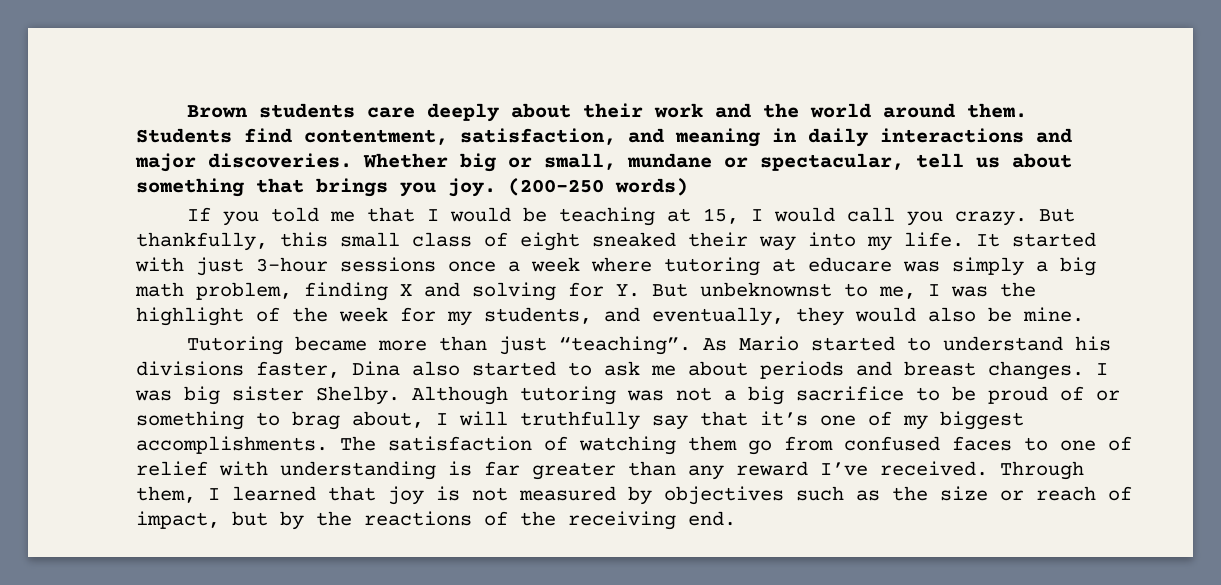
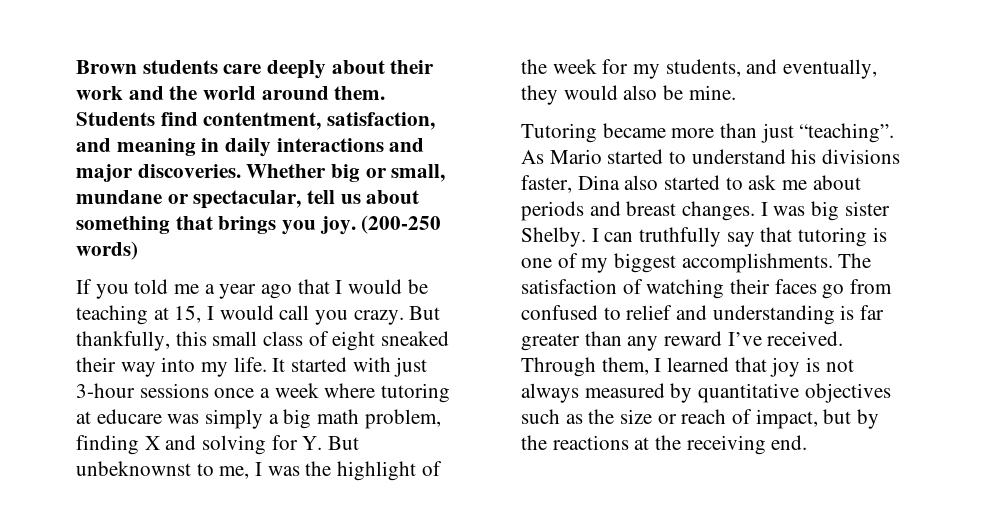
- If you told me that I would be teaching at 15, I would call you crazy.
+ If you told me a year ago that I would be teaching at 15, I would call you crazy.
- Although tutoring was not a big sacrifice to be proud of or something to brag about, I will truthfully say that it’s one of my biggest accomplishments.
+ I can truthfully say that tutoring is one of my biggest accomplishments.
- The satisfaction of watching them go from confused faces to one of relief with understanding is far greater than any reward I’ve received.
+ The satisfaction of watching their faces go from confused to relief and understanding is far greater than any reward I’ve received.
- Through them, I learned that joy is not measured by objectives such as the size or reach of impact, but by the reactions of the receiving end.
+ Through them, I learned that joy is not always measured by quantitative objectives such as the size or reach of impact, but by the reactions at the receiving end.

